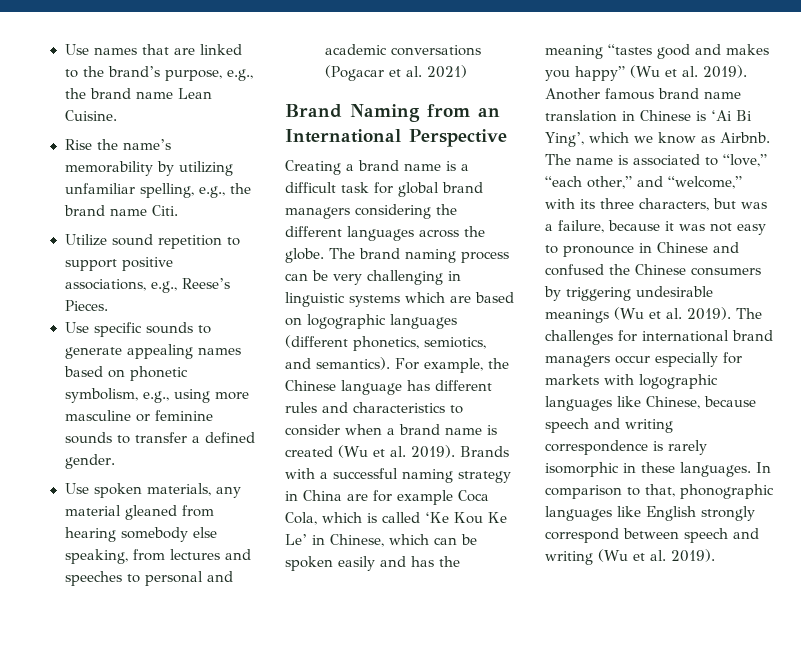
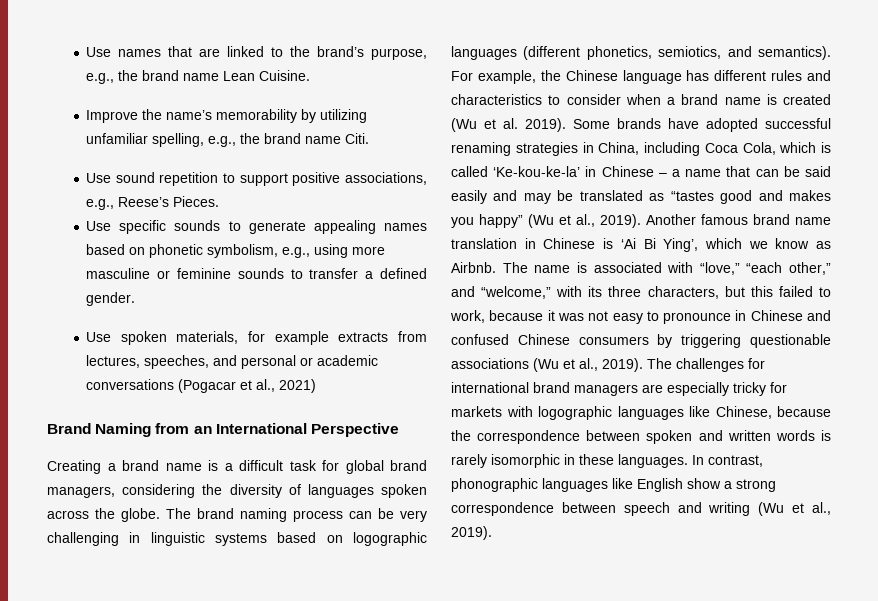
- Rise the name’s memorability by utilizing unfamiliar spelling, e.g., the brand name Citi.
+ Improve the name’s memorability by utilizing unfamiliar spelling, e.g., the brand name Citi.
- Utilize sound repetition to support positive associations, e.g., Reese’s Pieces.
+ Use sound repetition to support positive associations, e.g., Reese’s Pieces.
- Use spoken materials, any material gleaned from hearing somebody else speaking, from lectures and speeches to personal and academic conversations (Pogacar et al. 2021)
+ Use spoken materials, for example extracts from lectures, speeches, and personal or academic conversations (Pogacar et al., 2021)
- Creating a brand name is a difficult task for global brand managers considering the different languages across the globe.
+ Creating a brand name is a difficult task for global brand managers, considering the diversity of languages spoken across the globe.
- The brand naming process can be very challenging in linguistic systems which are based on logographic languages (different phonetics, semiotics, and semantics).
+ The brand naming process can be very challenging in linguistic systems based on logographic languages (different phonetics, semiotics, and semantics).
- Brands with a successful naming strategy in China are for example Coca Cola, which is called ‘Ke Kou Ke Le’ in Chinese, which can be spoken easily and has the meaning “tastes good and makes you happy” (Wu et al. 2019).
+ Some brands have adopted successful renaming strategies in China, including Coca Cola, which is called ‘Ke-kou-ke-la’ in Chinese – a name that can be said easily and may be translated as “tastes good and makes you happy” (Wu et al., 2019).
- The name is associated to “love,” “each other,” and “welcome,” with its three characters, but was a failure, because it was not easy to pronounce in Chinese and confused the Chinese consumers by triggering undesirable meanings (Wu et al. 2019).
+ The name is associated with “love,” “each other,” and “welcome,” with its three characters, but this failed to work, because it was not easy to pronounce in Chinese and confused Chinese consumers by triggering questionable associations (Wu et al., 2019).
- The challenges for international brand managers occur especially for markets with logographic languages like Chinese, because speech and writing correspondence is rarely isomorphic in these languages.
+ The challenges for international brand managers are especially tricky for markets with logographic languages like Chinese, because the correspondence between spoken and written words is rarely isomorphic in these languages.
- In comparison to that, phonographic languages like English strongly correspond between speech and writing (Wu et al. 2019).
+ In contrast, phonographic languages like English show a strong correspondence between speech and writing (Wu et al., 2019).

